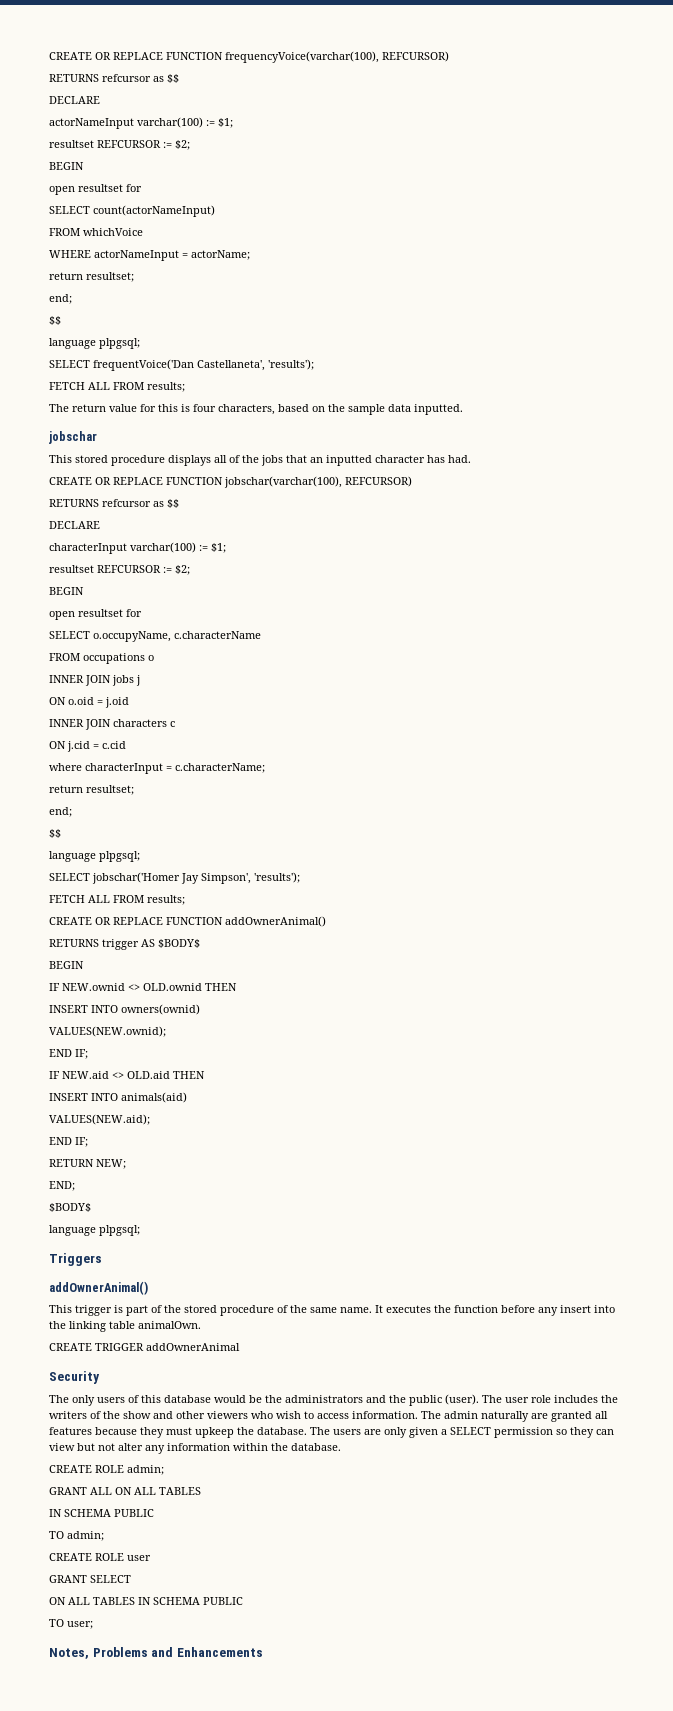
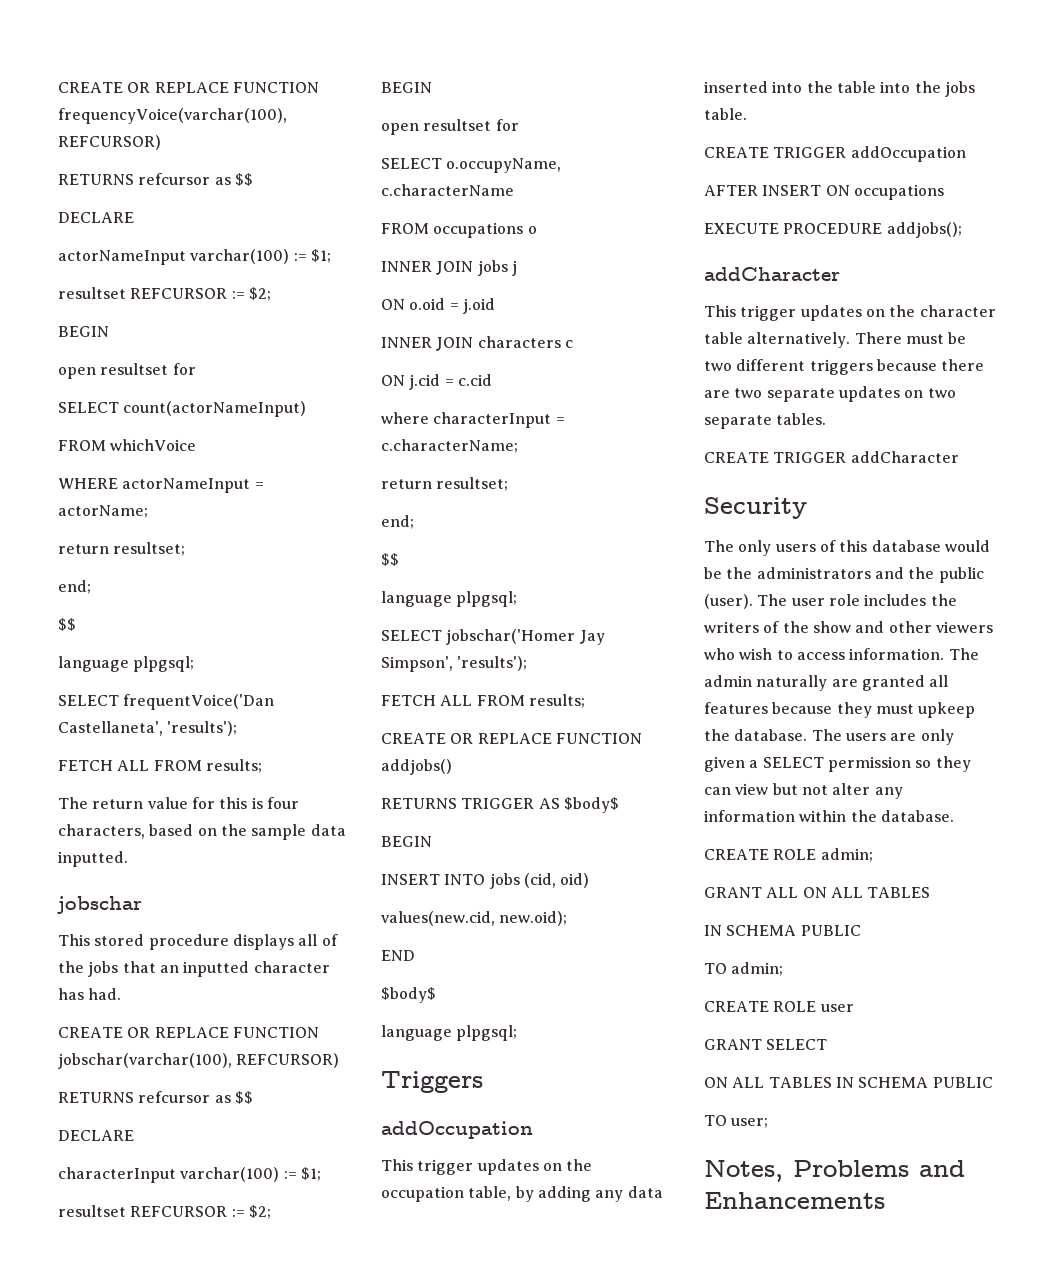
- CREATE OR REPLACE FUNCTION addOwnerAnimal()
- RETURNS trigger AS $BODY$
+ CREATE OR REPLACE FUNCTION addjobs()
+ RETURNS TRIGGER AS $body$
  BEGIN
- IF NEW.ownid <> OLD.ownid THEN
- INSERT INTO owners(ownid)
- VALUES(NEW.ownid);
- END IF;
- IF NEW.aid <> OLD.aid THEN
- INSERT INTO animals(aid)
- VALUES(NEW.aid);
- END IF;
- RETURN NEW;
- END;
- $BODY$
+ INSERT INTO jobs (cid, oid)
+ values(new.cid, new.oid);
+ END
+ $body$
  Triggers
- addOwnerAnimal()
- This trigger is part of the stored procedure of the same name. It executes the function before any insert into the linking table animalOwn.
- CREATE TRIGGER addOwnerAnimal
+ addOccupation
+ This trigger updates on the occupation table, by adding any data inserted into the table into the jobs table.
+ CREATE TRIGGER addOccupation
+ AFTER INSERT ON occupations
+ EXECUTE PROCEDURE addjobs();
+ addCharacter
+ This trigger updates on the character table alternatively. There must be two different triggers because there are two separate updates on two separate tables.
+ CREATE TRIGGER addCharacter

